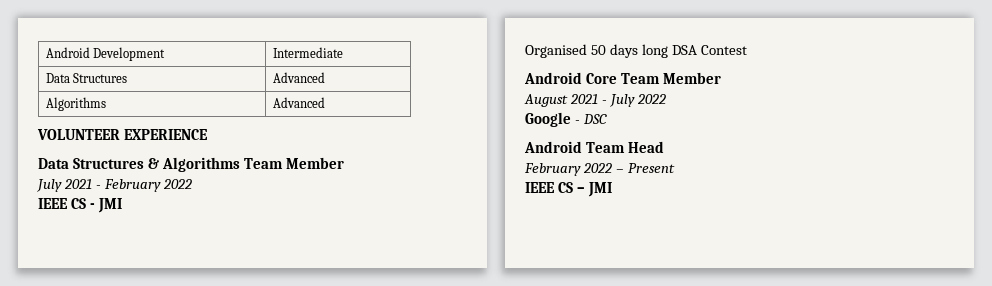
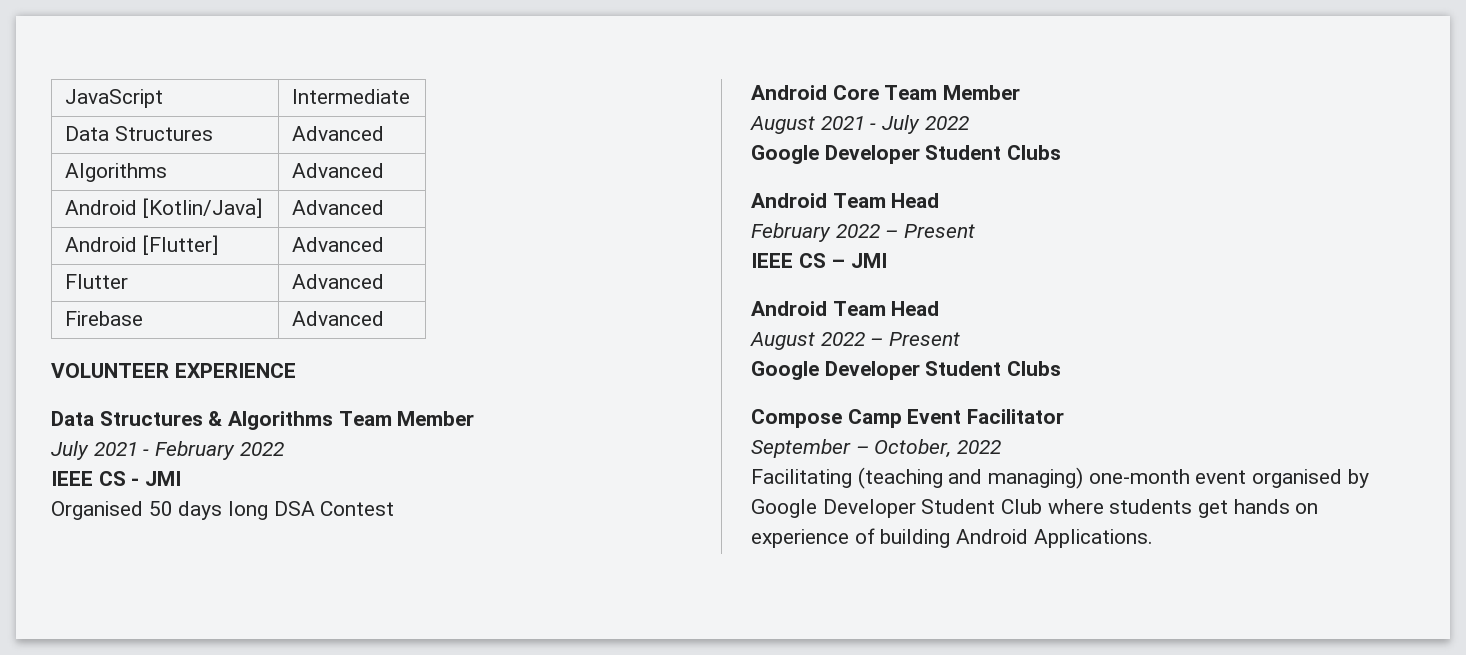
- Android Development | Intermediate
+ JavaScript | Intermediate
+ Android [Kotlin/Java] | Advanced
+ Android [Flutter] | Advanced
+ Flutter | Advanced
+ Firebase | Advanced
  August 2021 - July 2022
- Google - DSC
+ Google Developer Student Clubs
  February 2022 – Present
  IEEE CS – JMI
+ Android Team Head
+ August 2022 – Present
+ Google Developer Student Clubs
+ Compose Camp Event Facilitator
+ September – October, 2022
+ Facilitating (teaching and managing) one-month event organised by Google Developer Student Club where students get hands on experience of building Android Applications.

